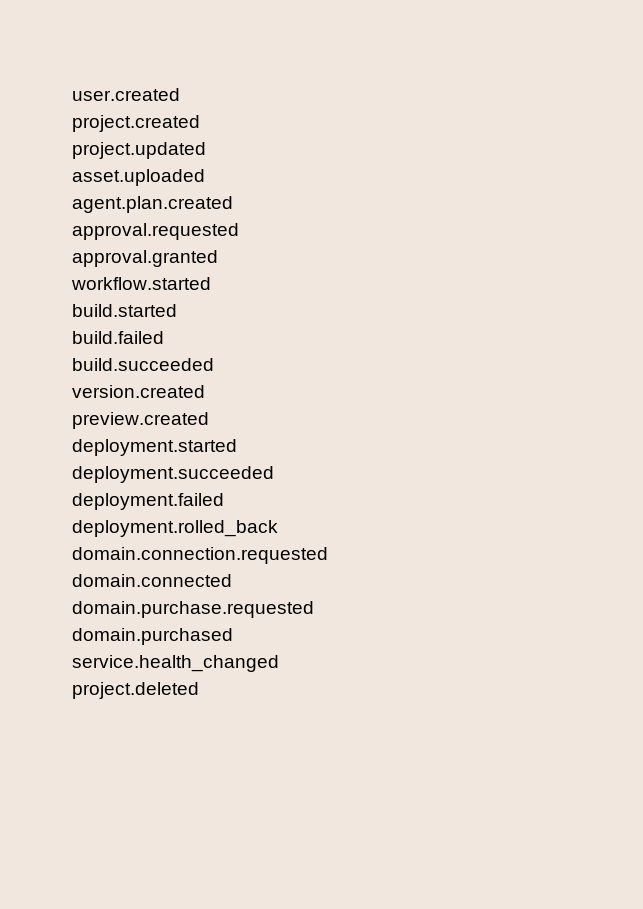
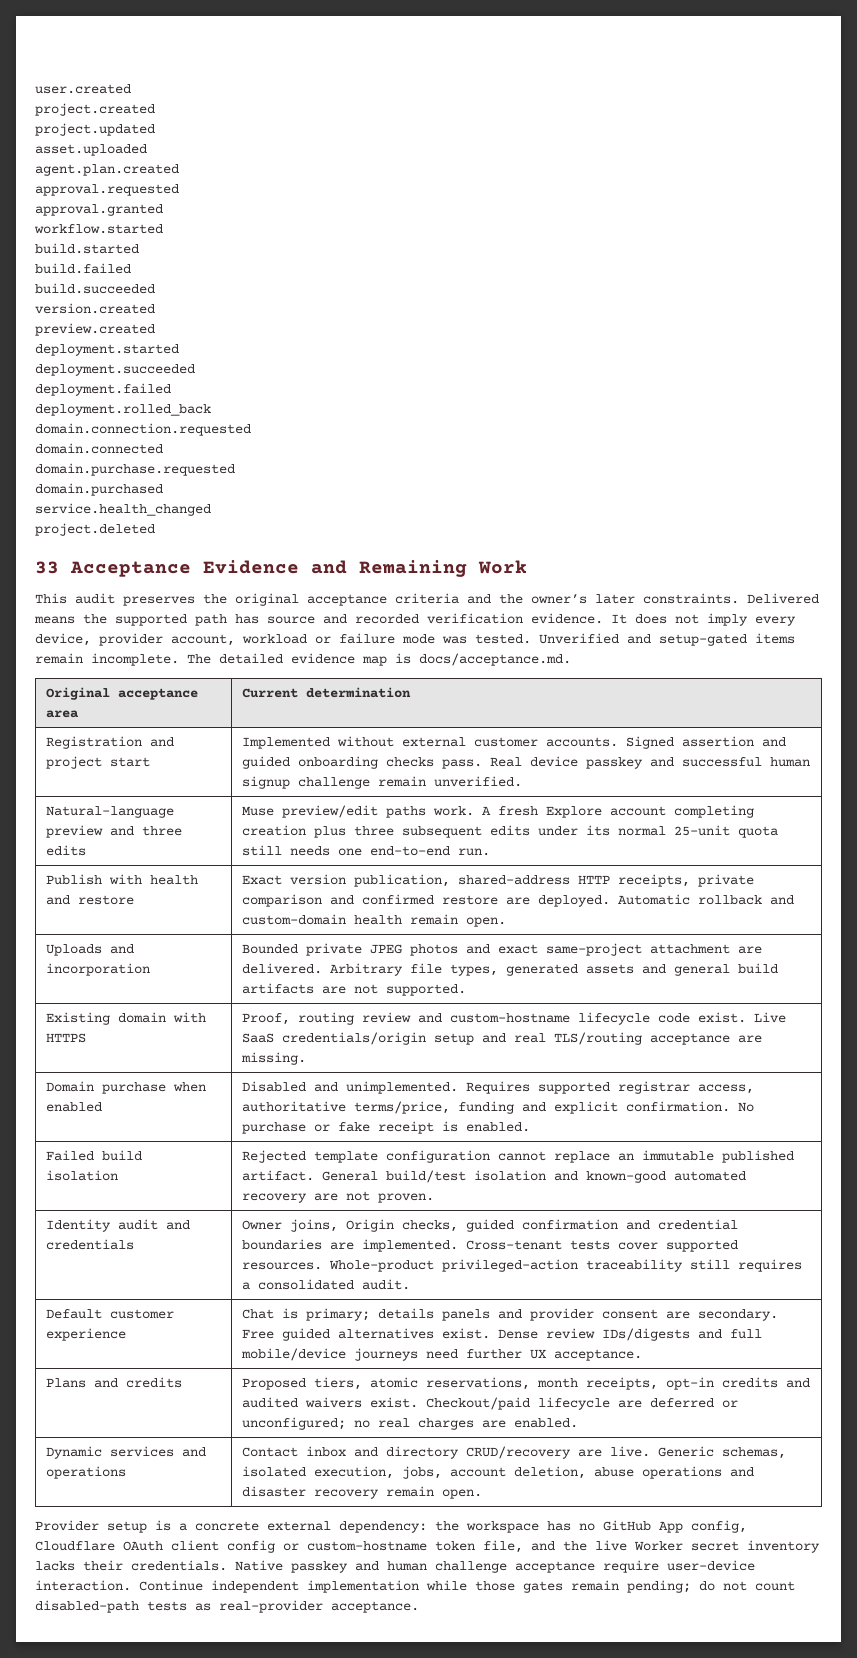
+ 33 Acceptance Evidence and Remaining Work
+ This audit preserves the original acceptance criteria and the owner’s later constraints. Delivered means the supported path has source and recorded verification evidence. It does not imply every device, provider account, workload or failure mode was tested. Unverified and setup-gated items remain incomplete. The detailed evidence map is docs/acceptance.md.
+ Original acceptance area | Current determination
+ Registration and project start | Implemented without external customer accounts. Signed assertion and guided onboarding checks pass. Real device passkey and successful human signup challenge remain unverified.
+ Natural-language preview and three edits | Muse preview/edit paths work. A fresh Explore account completing creation plus three subsequent edits under its normal 25-unit quota still needs one end-to-end run.
+ Publish with health and restore | Exact version publication, shared-address HTTP receipts, private comparison and confirmed restore are deployed. Automatic rollback and custom-domain health remain open.
+ Uploads and incorporation | Bounded private JPEG photos and exact same-project attachment are delivered. Arbitrary file types, generated assets and general build artifacts are not supported.
+ Existing domain with HTTPS | Proof, routing review and custom-hostname lifecycle code exist. Live SaaS credentials/origin setup and real TLS/routing acceptance are missing.
+ Domain purchase when enabled | Disabled and unimplemented. Requires supported registrar access, authoritative terms/price, funding and explicit confirmation. No purchase or fake receipt is enabled.
+ Failed build isolation | Rejected template configuration cannot replace an immutable published artifact. General build/test isolation and known-good automated recovery are not proven.
+ Identity audit and credentials | Owner joins, Origin checks, guided confirmation and credential boundaries are implemented. Cross-tenant tests cover supported resources. Whole-product privileged-action traceability still requires a consolidated audit.
+ Default customer experience | Chat is primary; details panels and provider consent are secondary. Free guided alternatives exist. Dense review IDs/digests and full mobile/device journeys need further UX acceptance.
+ Plans and credits | Proposed tiers, atomic reservations, month receipts, opt-in credits and audited waivers exist. Checkout/paid lifecycle are deferred or unconfigured; no real charges are enabled.
+ Dynamic services and operations | Contact inbox and directory CRUD/recovery are live. Generic schemas, isolated execution, jobs, account deletion, abuse operations and disaster recovery remain open.
+ Provider setup is a concrete external dependency: the workspace has no GitHub App config, Cloudflare OAuth client config or custom-hostname token file, and the live Worker secret inventory lacks their credentials. Native passkey and human challenge acceptance require user-device interaction. Continue independent implementation while those gates remain pending; do not count disabled-path tests as real-provider acceptance.

